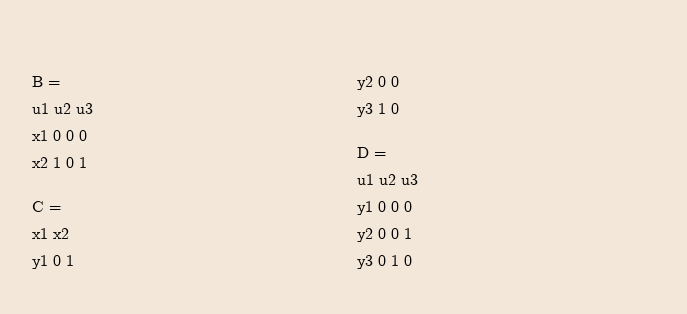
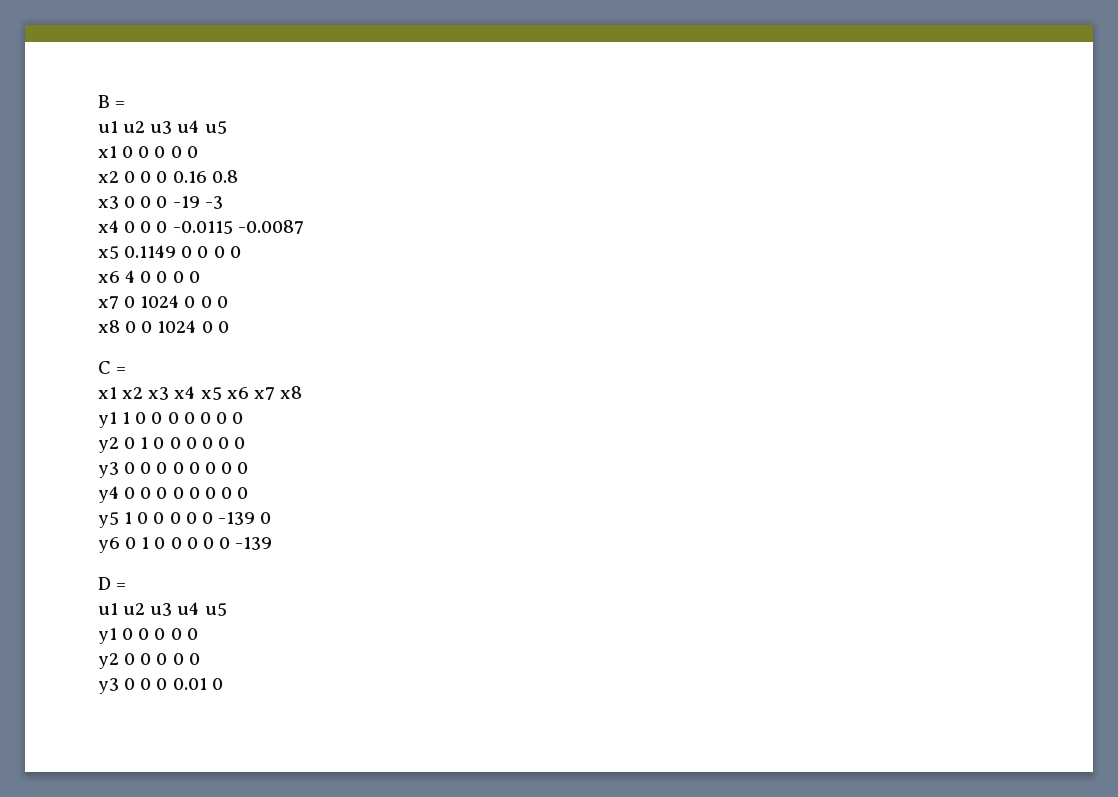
  B =
- u1 u2 u3
+ u1 u2 u3 u4 u5
- x1 0 0 0
- x2 1 0 1
+ x1 0 0 0 0 0
+ x2 0 0 0 0.16 0.8
+ x3 0 0 0 -19 -3
+ x4 0 0 0 -0.0115 -0.0087
+ x5 0.1149 0 0 0 0
+ x6 4 0 0 0 0
+ x7 0 1024 0 0 0
+ x8 0 0 1024 0 0
  C =
- x1 x2
- y1 0 1
- y2 0 0
- y3 1 0
+ x1 x2 x3 x4 x5 x6 x7 x8
+ y1 1 0 0 0 0 0 0 0
+ y2 0 1 0 0 0 0 0 0
+ y3 0 0 0 0 0 0 0 0
+ y4 0 0 0 0 0 0 0 0
+ y5 1 0 0 0 0 0 -139 0
+ y6 0 1 0 0 0 0 0 -139
  D =
- u1 u2 u3
+ u1 u2 u3 u4 u5
- y1 0 0 0
- y2 0 0 1
- y3 0 1 0
+ y1 0 0 0 0 0
+ y2 0 0 0 0 0
+ y3 0 0 0 0.01 0

